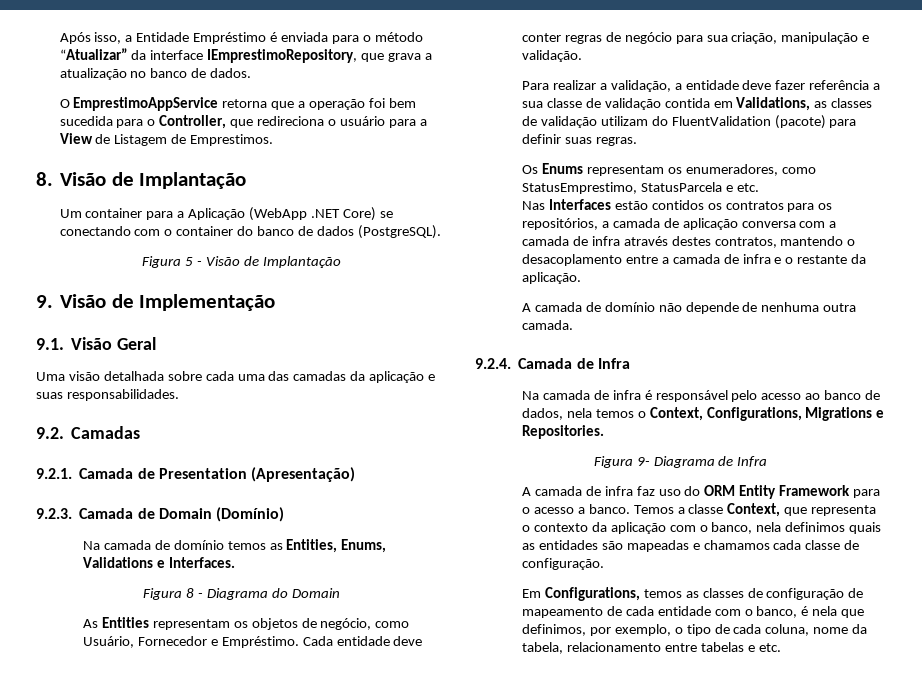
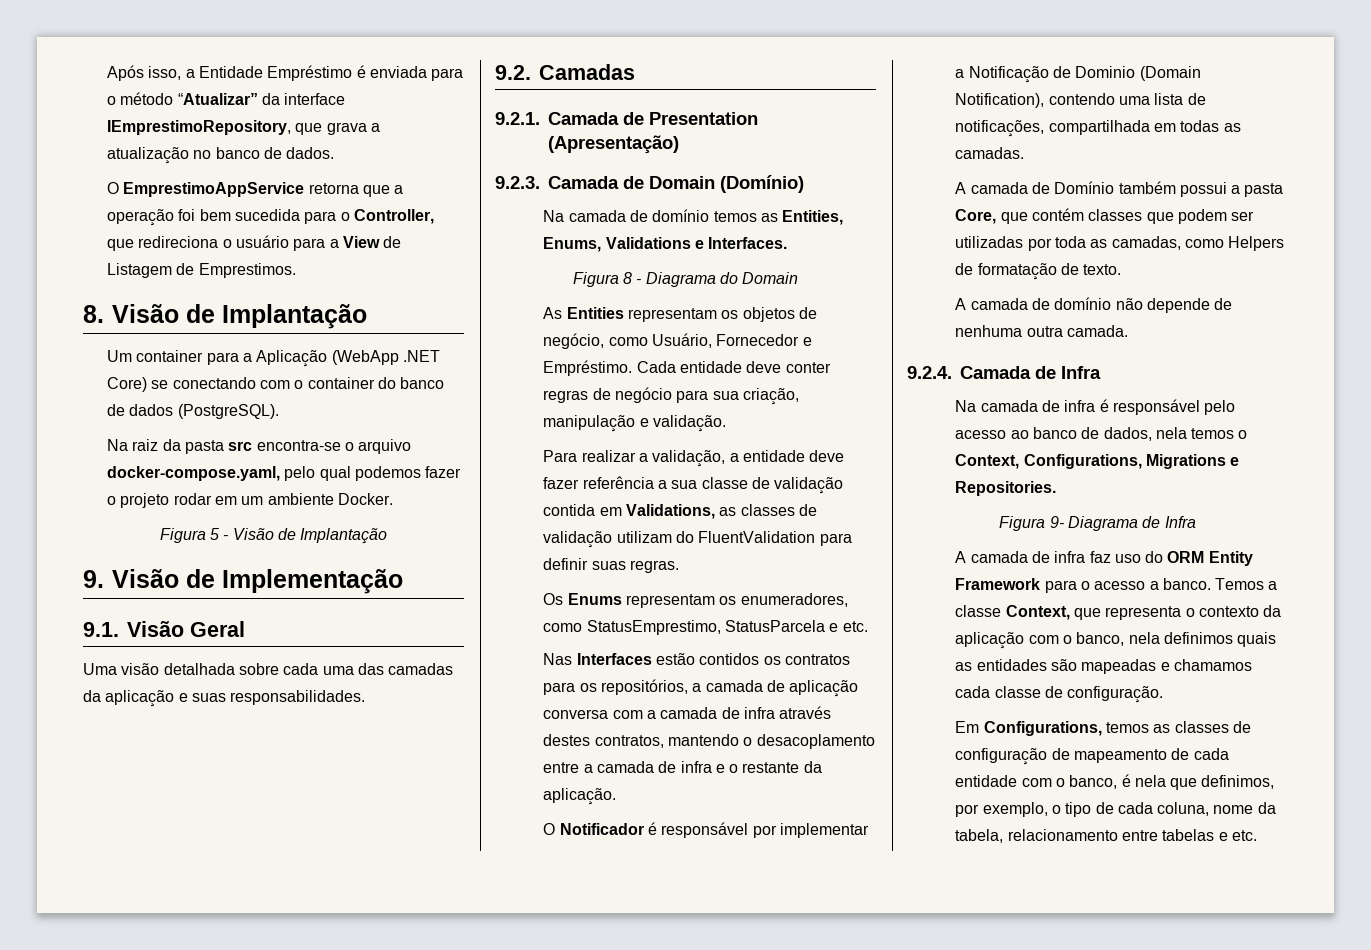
+ Na raiz da pasta src encontra-se o arquivo docker-compose.yaml, pelo qual podemos fazer o projeto rodar em um ambiente Docker.
- Para realizar a validação, a entidade deve fazer referência a sua classe de validação contida em Validations, as classes de validação utilizam do FluentValidation (pacote) para definir suas regras.
+ Para realizar a validação, a entidade deve fazer referência a sua classe de validação contida em Validations, as classes de validação utilizam do FluentValidation para definir suas regras.
+ O Notificador é responsável por implementar a Notificação de Dominio (Domain Notification), contendo uma lista de notificações, compartilhada em todas as camadas.
+ A camada de Domínio também possui a pasta Core, que contém classes que podem ser utilizadas por toda as camadas, como Helpers de formatação de texto.

